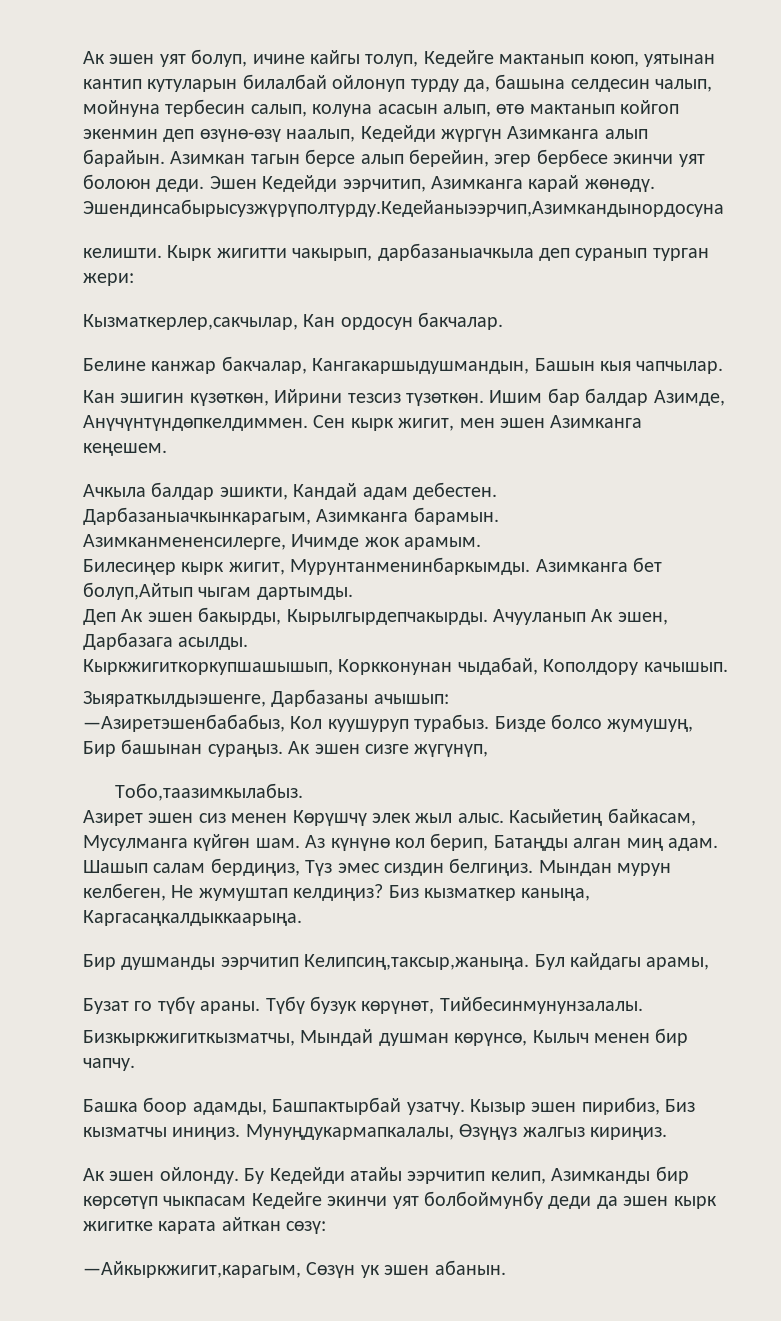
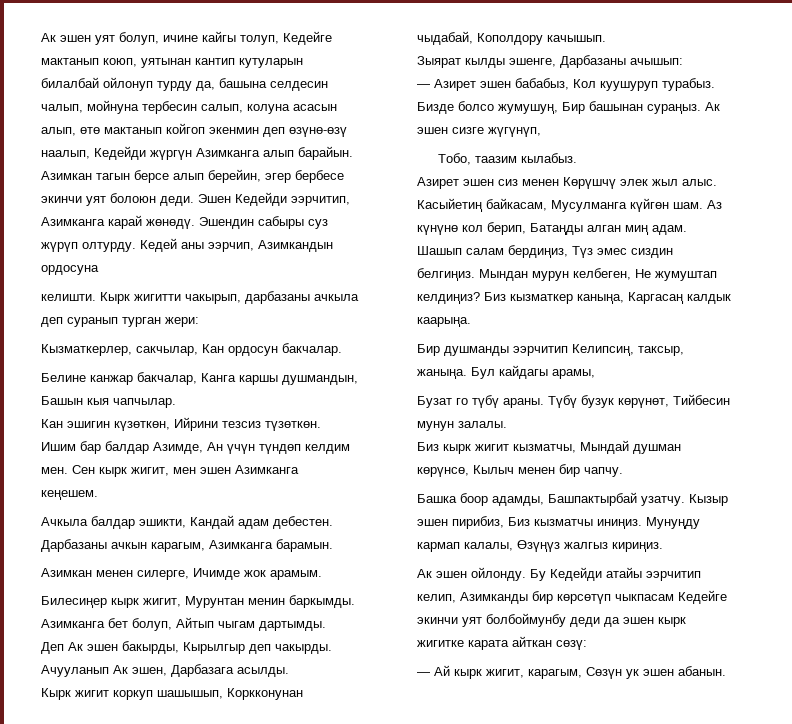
- Эшендинсабырысузжүрүполтурду.Кедейаныээрчип,Азимкандынордосуна
+ Эшендин сабыры суз жүрүп олтурду. Кедей аны ээрчип, Азимкандын ордосуна
- Кырк жигитти чакырып, дарбазаныачкыла деп суранып турган жери:
+ Кырк жигитти чакырып, дарбазаны ачкыла деп суранып турган жери:
- Кызматкерлер,сакчылар, Кан ордосун бакчалар.
+ Кызматкерлер, сакчылар, Кан ордосун бакчалар.
- Белине канжар бакчалар, Кангакаршыдушмандын, Башын кыя чапчылар.
+ Белине канжар бакчалар, Канга каршы душмандын, Башын кыя чапчылар.
- Ишим бар балдар Азимде, Анүчүнтүндөпкелдиммен.
+ Ишим бар балдар Азимде, Ан үчүн түндөп келдим мен.
- Дарбазаныачкынкарагым, Азимканга барамын.
+ Дарбазаны ачкын карагым, Азимканга барамын.
- Азимканмененсилерге, Ичимде жок арамым.
+ Азимкан менен силерге, Ичимде жок арамым.
- Билесиңер кырк жигит, Мурунтанменинбаркымды. Азимканга бет болуп,Айтып чыгам дартымды.
+ Билесиңер кырк жигит, Мурунтан менин баркымды. Азимканга бет болуп, Айтып чыгам дартымды.
- Деп Ак эшен бакырды, Кырылгырдепчакырды.
+ Деп Ак эшен бакырды, Кырылгыр деп чакырды.
- Кыркжигиткоркупшашышып, Коркконунан чыдабай, Кополдору качышып.
+ Кырк жигит коркуп шашышып, Коркконунан чыдабай, Кополдору качышып.
- Зыяраткылдыэшенге, Дарбазаны ачышып:
+ Зыярат кылды эшенге, Дарбазаны ачышып:
- —Азиретэшенбабабыз, Кол куушуруп турабыз.
+ — Азирет эшен бабабыз, Кол куушуруп турабыз.
- Тобо,таазимкылабыз.
+ Тобо, таазим кылабыз.
- Биз кызматкер каныңа, Каргасаңкалдыккаарыңа.
+ Биз кызматкер каныңа, Каргасаң калдык каарыңа.
- Бир душманды ээрчитип Келипсиң,таксыр,жаныңа.
+ Бир душманды ээрчитип Келипсиң, таксыр, жаныңа.
- Түбү бузук көрүнөт, Тийбесинмунунзалалы.
- Бизкыркжигиткызматчы, Мындай душман көрүнсө, Кылыч менен бир чапчу.
+ Түбү бузук көрүнөт, Тийбесин мунун залалы.
+ Биз кырк жигит кызматчы, Мындай душман көрүнсө, Кылыч менен бир чапчу.
- Мунуңдукармапкалалы, Өзүңүз жалгыз кириңиз.
+ Мунуңду кармап калалы, Өзүңүз жалгыз кириңиз.
- —Айкыркжигит,карагым, Сөзүн ук эшен абанын.
+ — Ай кырк жигит, карагым, Сөзүн ук эшен абанын.

